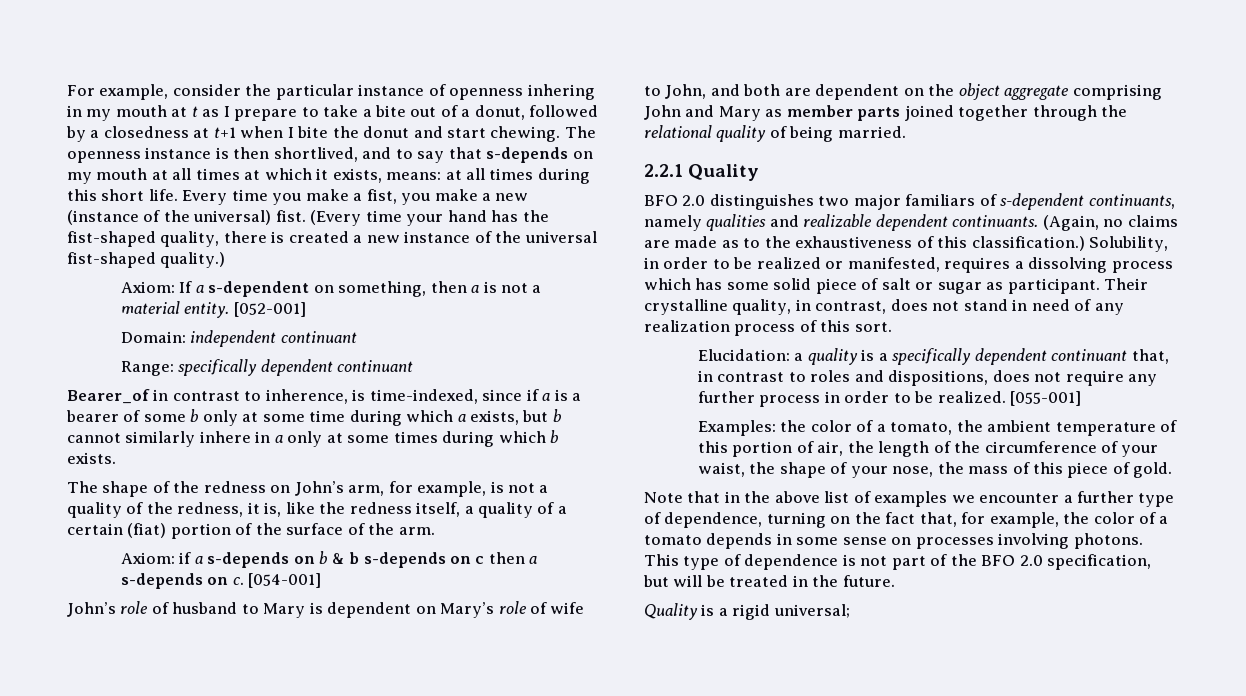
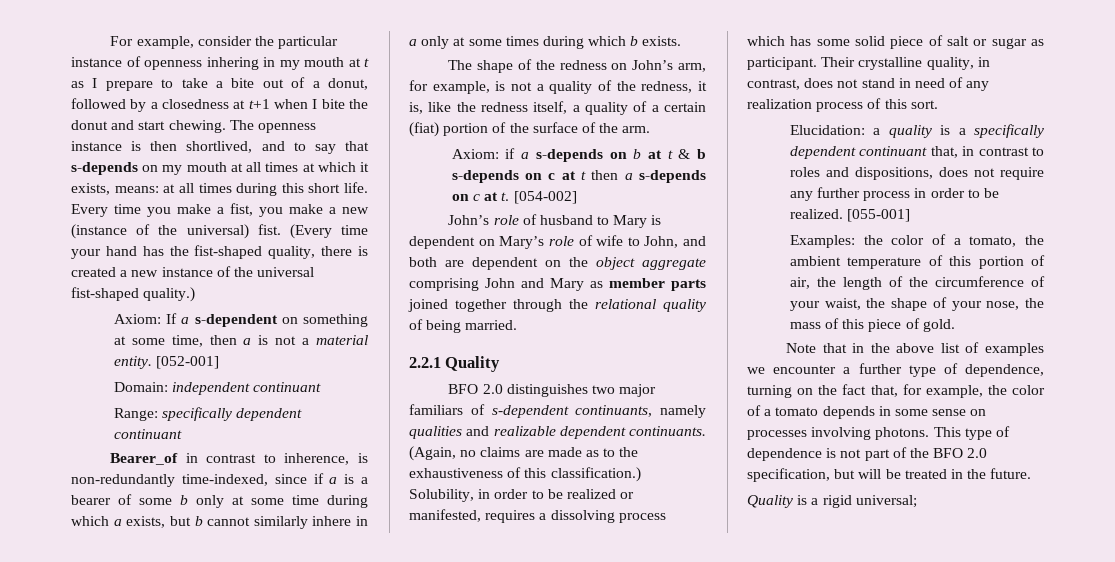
- Axiom: If a s-dependent on something, then a is not a material entity.
+ Axiom: If a s-dependent on something at some time, then a is not a material entity.
- Bearer_of in contrast to inherence, is time-indexed, since if a is a bearer of some b only at some time during which a exists, but b cannot similarly inhere in a only at some times during which b exists.
+ Bearer_of in contrast to inherence, is non-redundantly time-indexed, since if a is a bearer of some b only at some time during which a exists, but b cannot similarly inhere in a only at some times during which b exists.
- Axiom: if a s-depends on b & b s-depends on c then a s-depends on c. [054-001]
+ Axiom: if a s-depends on b at t & b s-depends on c at t then a s-depends on c at t. [054-002]

